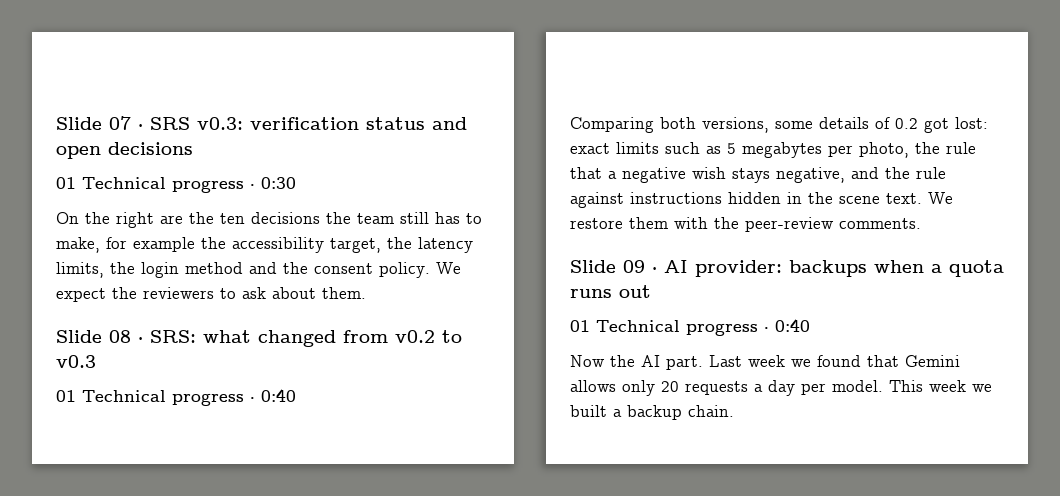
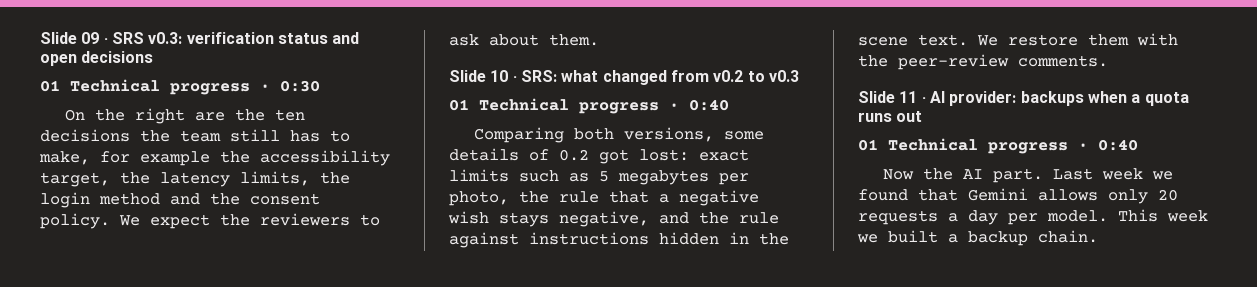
- Slide 07 · SRS v0.3: verification status and open decisions
+ Slide 09 · SRS v0.3: verification status and open decisions
- Slide 08 · SRS: what changed from v0.2 to v0.3
+ Slide 10 · SRS: what changed from v0.2 to v0.3
- Slide 09 · AI provider: backups when a quota runs out
+ Slide 11 · AI provider: backups when a quota runs out

